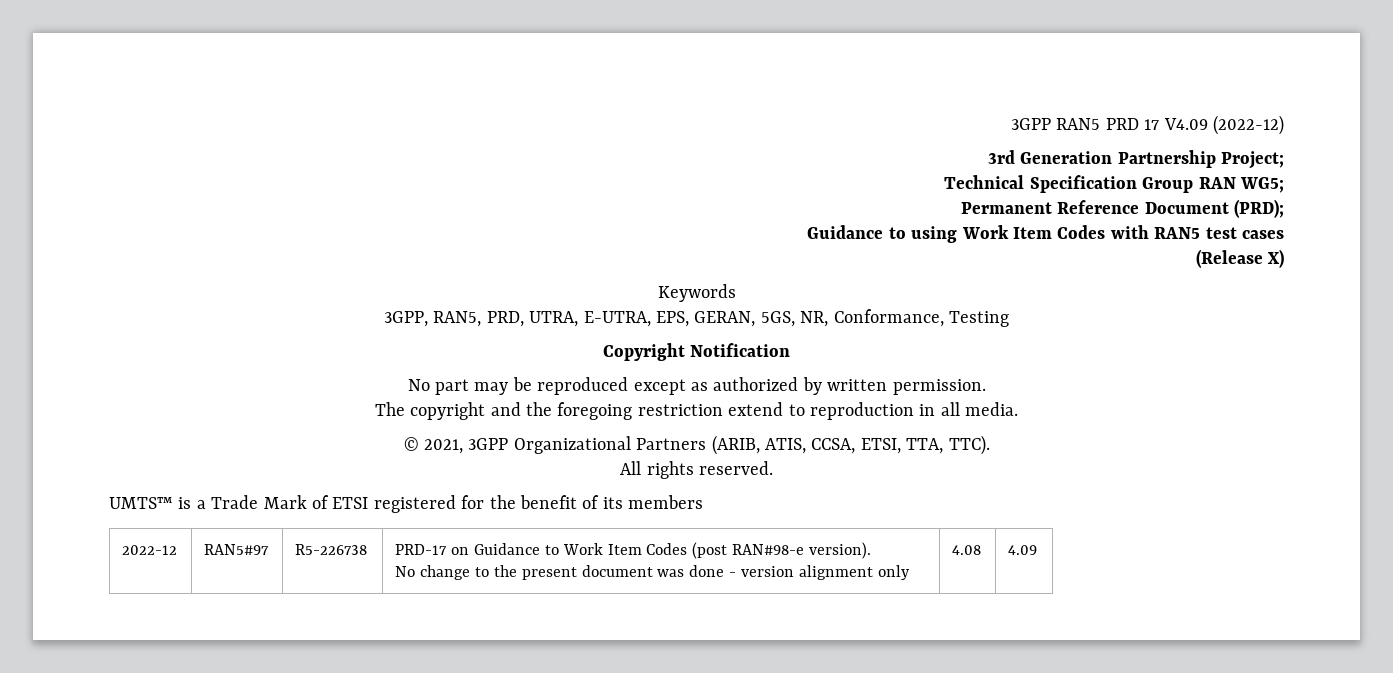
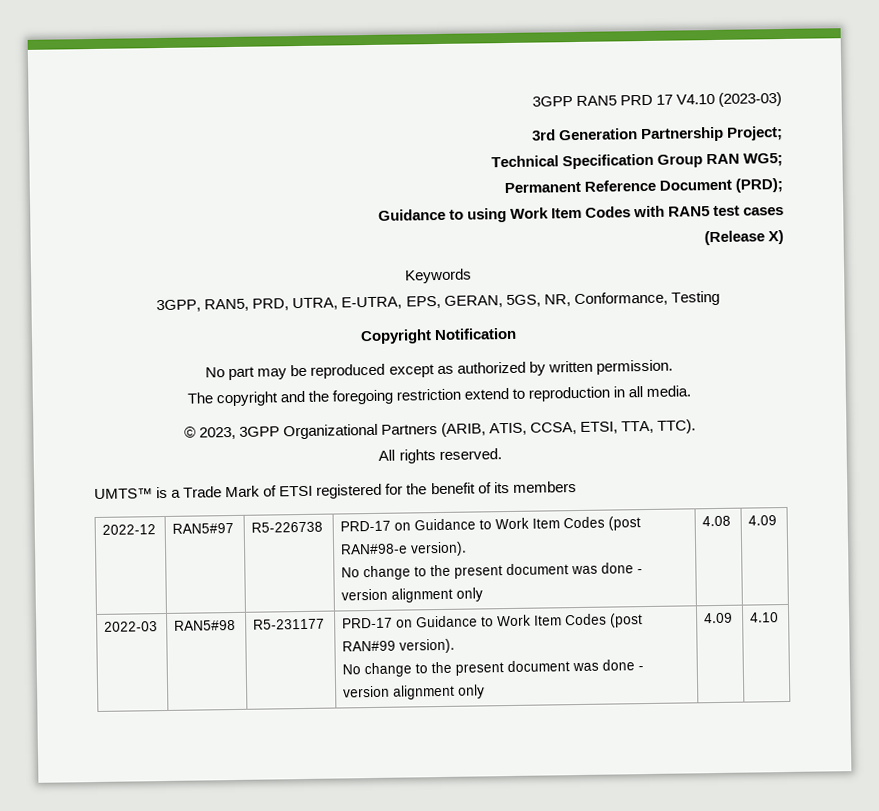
- 3GPP RAN5 PRD 17 V4.09 (2022-12)
+ 3GPP RAN5 PRD 17 V4.10 (2023-03)
- © 2021, 3GPP Organizational Partners (ARIB, ATIS, CCSA, ETSI, TTA, TTC).
+ © 2023, 3GPP Organizational Partners (ARIB, ATIS, CCSA, ETSI, TTA, TTC).
+ 2022-03 | RAN5#98 | R5-231177 | PRD-17 on Guidance to Work Item Codes (post RAN#99 version).
+ No change to the present document was done - version alignment only | 4.09 | 4.10

